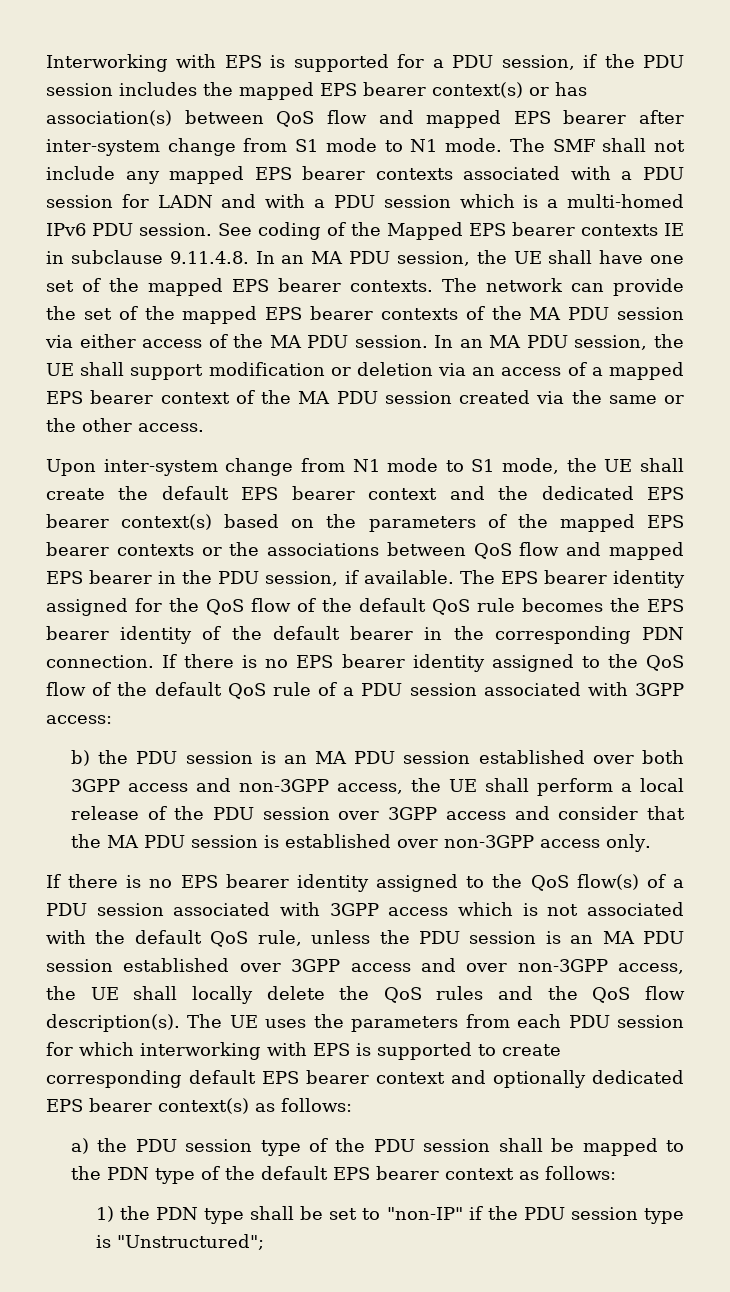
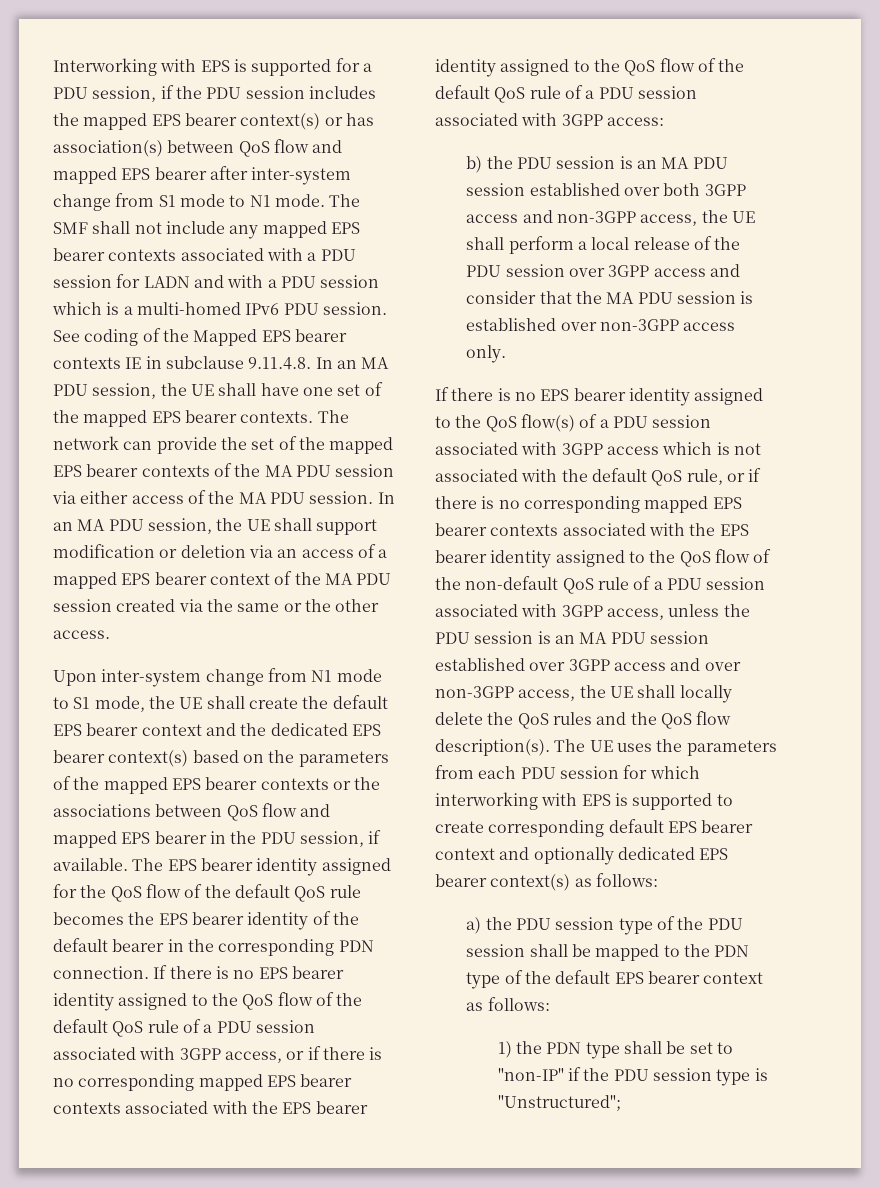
- If there is no EPS bearer identity assigned to the QoS flow of the default QoS rule of a PDU session associated with 3GPP access:
+ If there is no EPS bearer identity assigned to the QoS flow of the default QoS rule of a PDU session associated with 3GPP access, or if there is no corresponding mapped EPS bearer contexts associated with the EPS bearer identity assigned to the QoS flow of the default QoS rule of a PDU session associated with 3GPP access:
- If there is no EPS bearer identity assigned to the QoS flow(s) of a PDU session associated with 3GPP access which is not associated with the default QoS rule, unless the PDU session is an MA PDU session established over 3GPP access and over non-3GPP access, the UE shall locally delete the QoS rules and the QoS flow description(s).
+ If there is no EPS bearer identity assigned to the QoS flow(s) of a PDU session associated with 3GPP access which is not associated with the default QoS rule, or if there is no corresponding mapped EPS bearer contexts associated with the EPS bearer identity assigned to the QoS flow of the non-default QoS rule of a PDU session associated with 3GPP access, unless the PDU session is an MA PDU session established over 3GPP access and over non-3GPP access, the UE shall locally delete the QoS rules and the QoS flow description(s).

